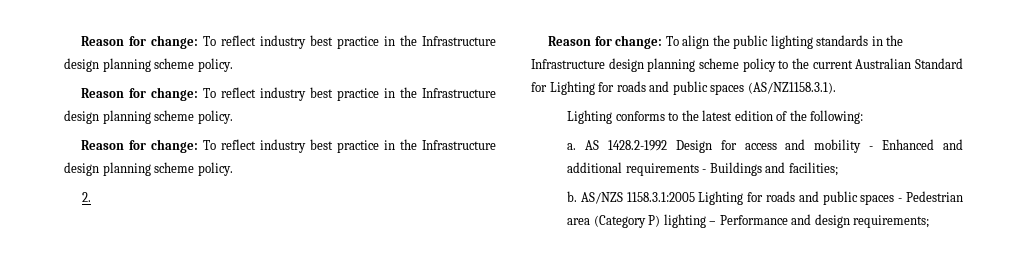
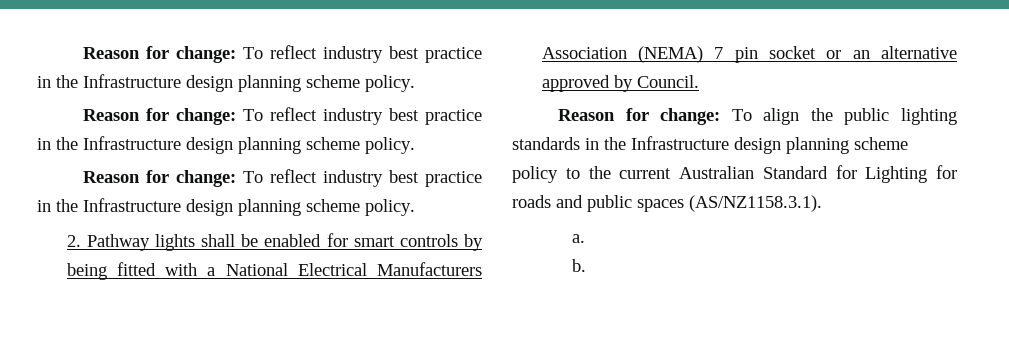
- 2.
+ 2. Pathway lights shall be enabled for smart controls by being fitted with a National Electrical Manufacturers Association (NEMA) 7 pin socket or an alternative approved by Council.
- Lighting conforms to the latest edition of the following:
- a. AS 1428.2-1992 Design for access and mobility - Enhanced and additional requirements - Buildings and facilities;
- b. AS/NZS 1158.3.1:2005 Lighting for roads and public spaces - Pedestrian area (Category P) lighting – Performance and design requirements;
+ a.
+ b.

